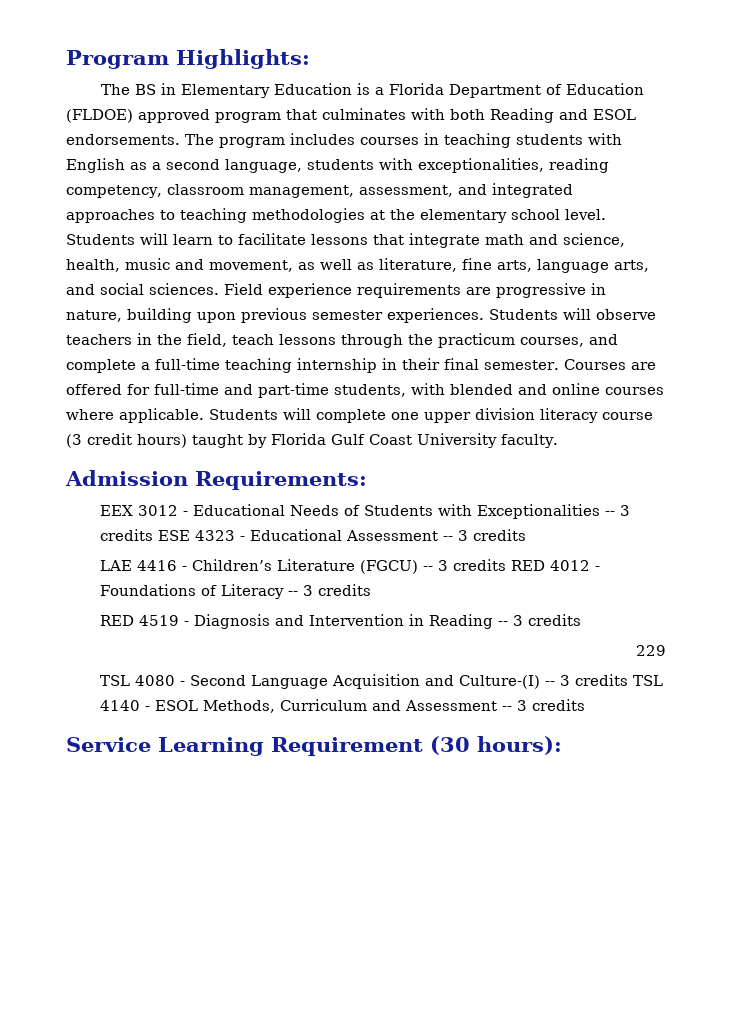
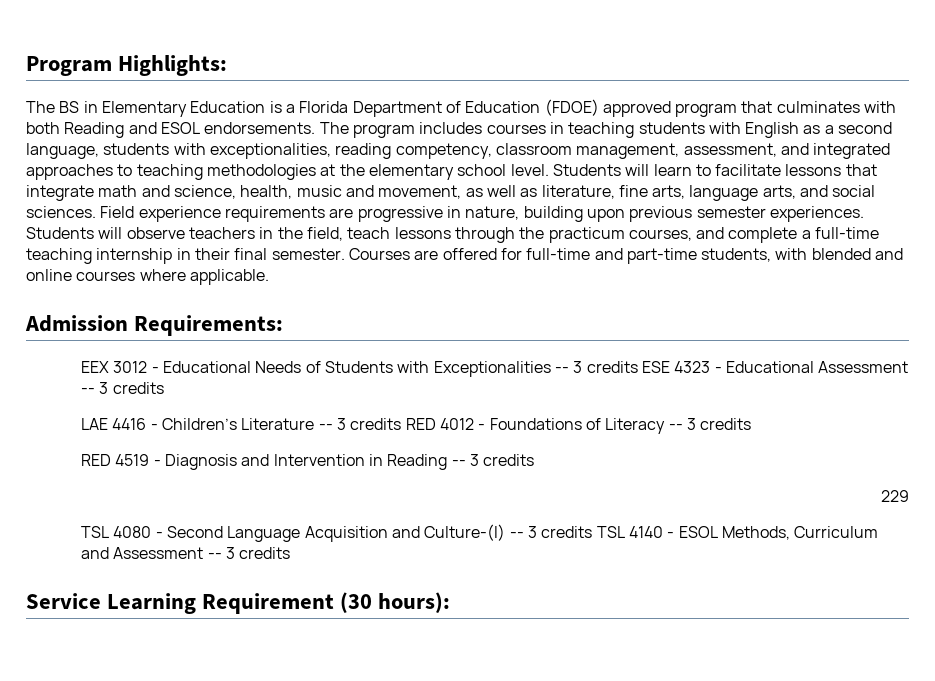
- The BS in Elementary Education is a Florida Department of Education (FLDOE) approved program that culminates with both Reading and ESOL endorsements.
+ The BS in Elementary Education is a Florida Department of Education (FDOE) approved program that culminates with both Reading and ESOL endorsements.
- Students will complete one upper division literacy course (3 credit hours) taught by Florida Gulf Coast University faculty.
- LAE 4416 - Children’s Literature (FGCU) -- 3 credits RED 4012 - Foundations of Literacy -- 3 credits
+ LAE 4416 - Children’s Literature -- 3 credits RED 4012 - Foundations of Literacy -- 3 credits

